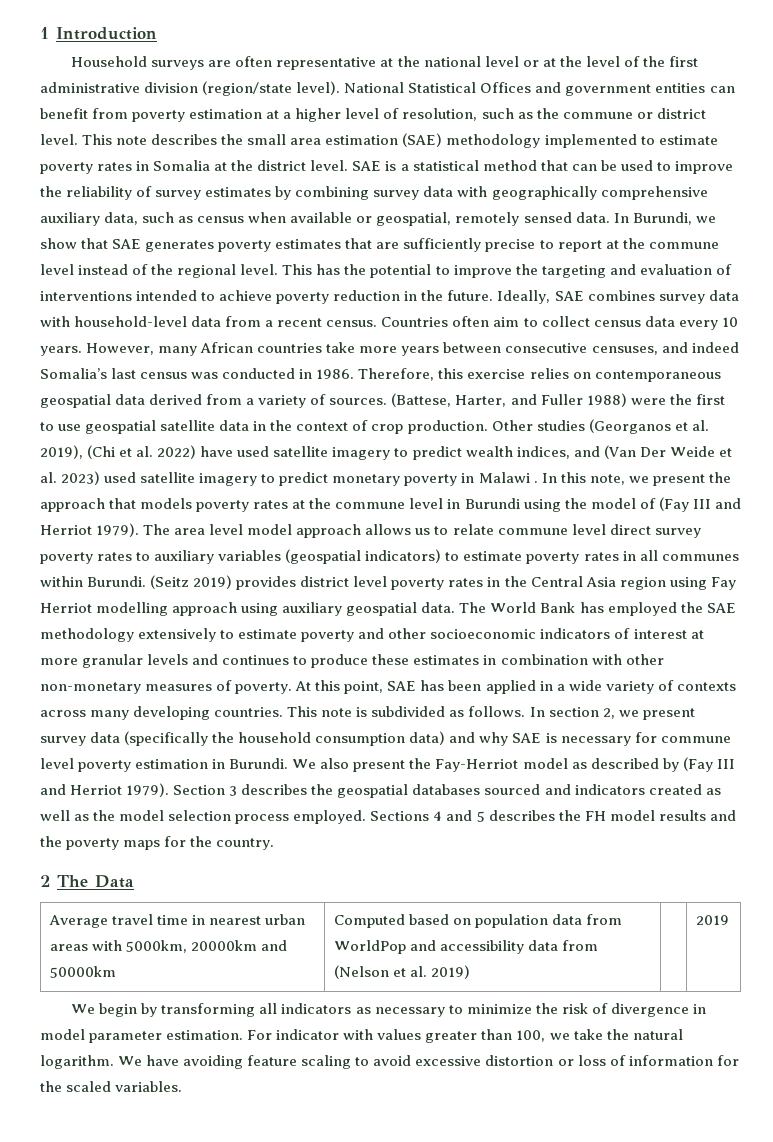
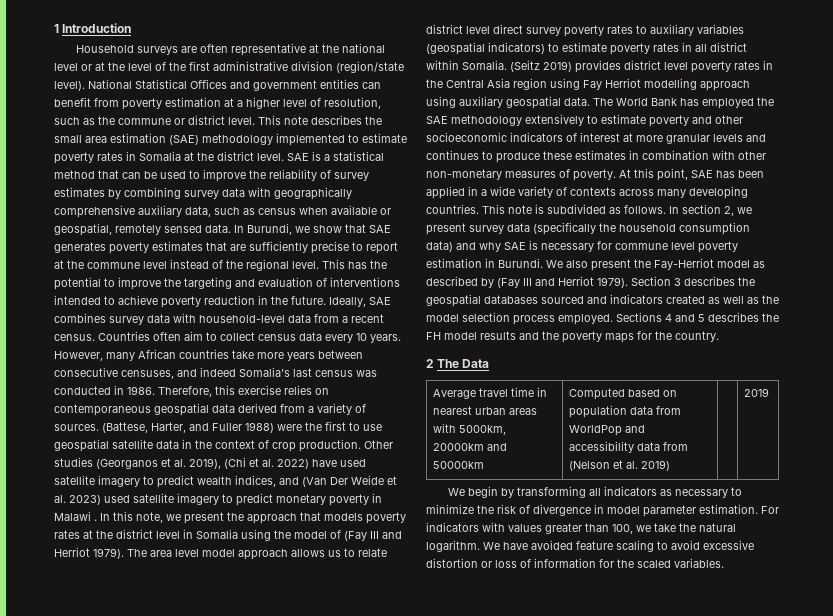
- In this note, we present the approach that models poverty rates at the commune level in Burundi using the model of (Fay III and Herriot 1979).
+ In this note, we present the approach that models poverty rates at the district level in Somalia using the model of (Fay III and Herriot 1979).
- The area level model approach allows us to relate commune level direct survey poverty rates to auxiliary variables (geospatial indicators) to estimate poverty rates in all communes within Burundi.
+ The area level model approach allows us to relate district level direct survey poverty rates to auxiliary variables (geospatial indicators) to estimate poverty rates in all district within Somalia.
- For indicator with values greater than 100, we take the natural logarithm.
+ For indicators with values greater than 100, we take the natural logarithm.
- We have avoiding feature scaling to avoid excessive distortion or loss of information for the scaled variables.
+ We have avoided feature scaling to avoid excessive distortion or loss of information for the scaled variables.

